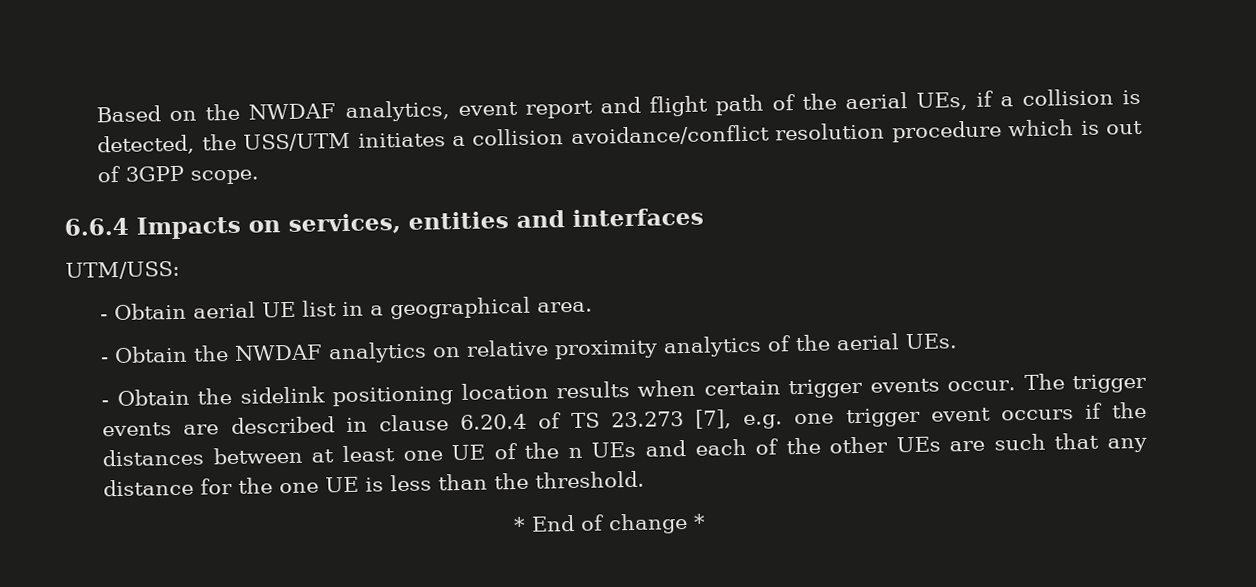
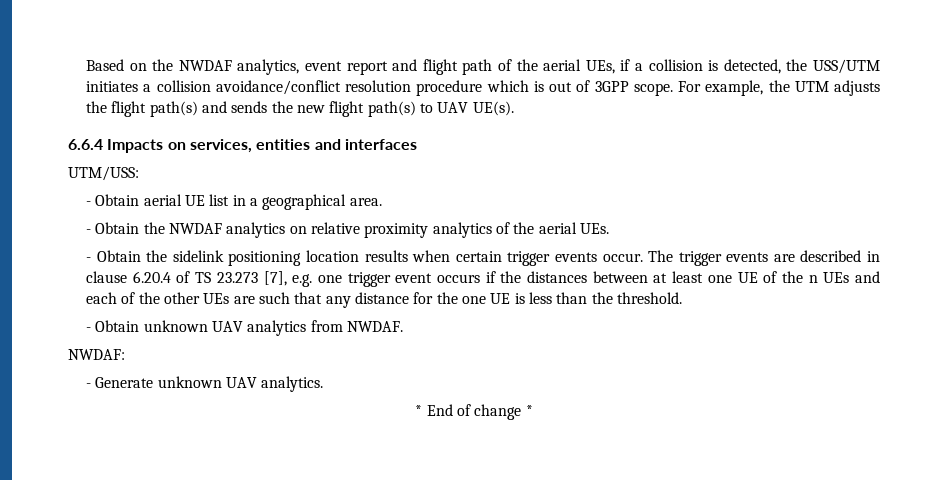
+ For example, the UTM adjusts the flight path(s) and sends the new flight path(s) to UAV UE(s).
+ - Obtain unknown UAV analytics from NWDAF.
+ NWDAF:
+ - Generate unknown UAV analytics.

